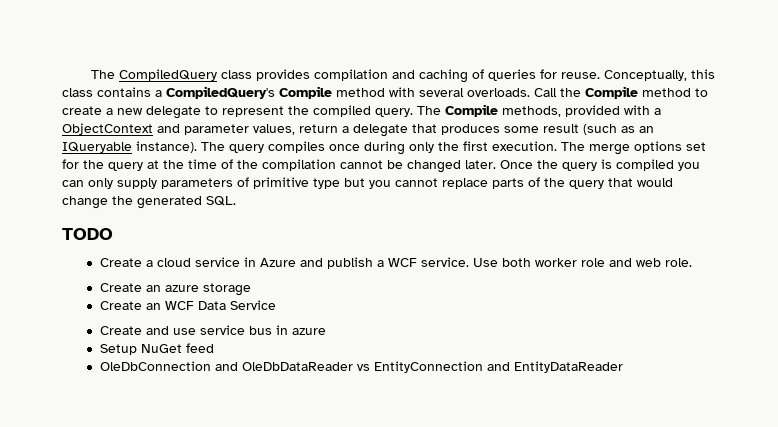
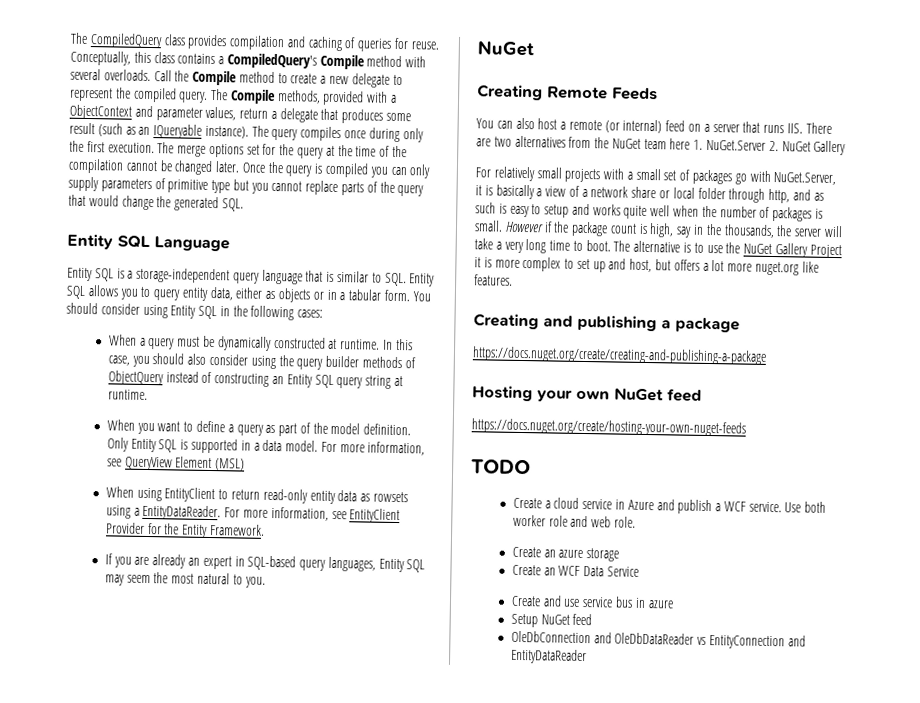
+ Entity SQL Language
+ Entity SQL is a storage-independent query language that is similar to SQL. Entity SQL allows you to query entity data, either as objects or in a tabular form. You should consider using Entity SQL in the following cases:
+ When a query must be dynamically constructed at runtime. In this case, you should also consider using the query builder methods of ObjectQuery instead of constructing an Entity SQL query string at runtime.
+ When you want to define a query as part of the model definition. Only Entity SQL is supported in a data model. For more information, see QueryView Element (MSL)
+ When using EntityClient to return read-only entity data as rowsets using a EntityDataReader. For more information, see EntityClient Provider for the Entity Framework.
+ If you are already an expert in SQL-based query languages, Entity SQL may seem the most natural to you.
+ NuGet
+ Creating Remote Feeds
+ You can also host a remote (or internal) feed on a server that runs IIS. There are two alternatives from the NuGet team here 1. NuGet.Server 2. NuGet Gallery
+ For relatively small projects with a small set of packages go with NuGet.Server, it is basically a view of a network share or local folder through http, and as such is easy to setup and works quite well when the number of packages is small. However if the package count is high, say in the thousands, the server will take a very long time to boot. The alternative is to use the NuGet Gallery Project it is more complex to set up and host, but offers a lot more nuget.org like features.
+ Creating and publishing a package
+ https://docs.nuget.org/create/creating-and-publishing-a-package
+ Hosting your own NuGet feed
+ https://docs.nuget.org/create/hosting-your-own-nuget-feeds

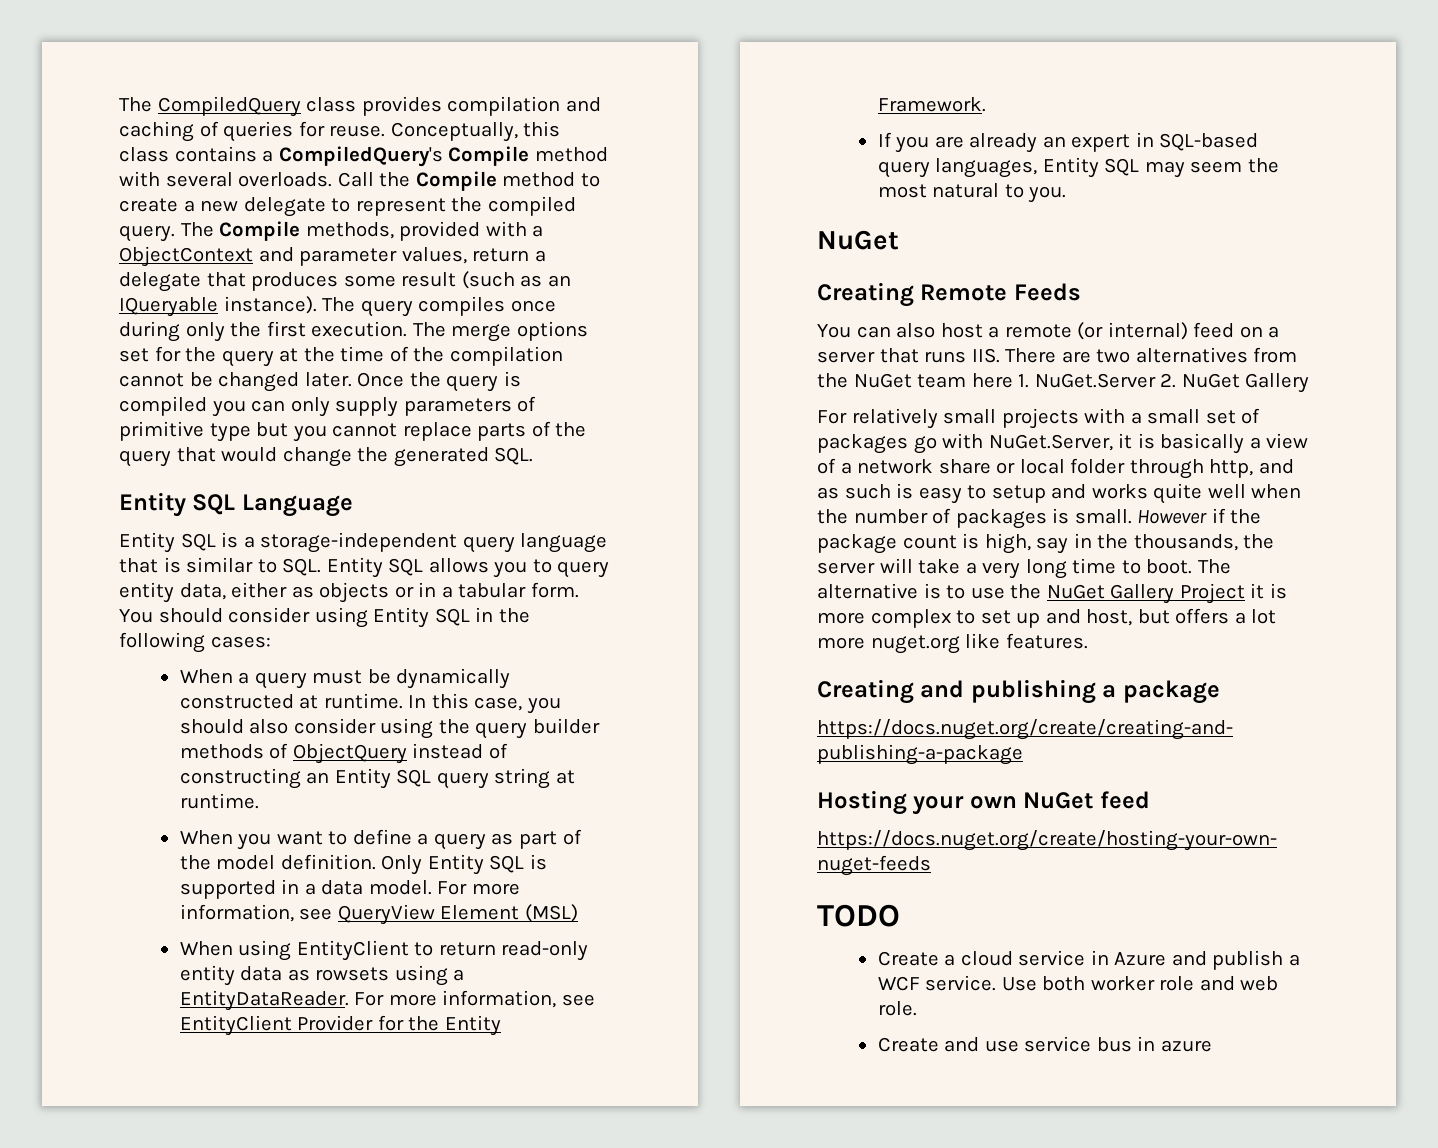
- Create an azure storage
- Create an WCF Data Service
- Setup NuGet feed
- OleDbConnection and OleDbDataReader vs EntityConnection and EntityDataReader

